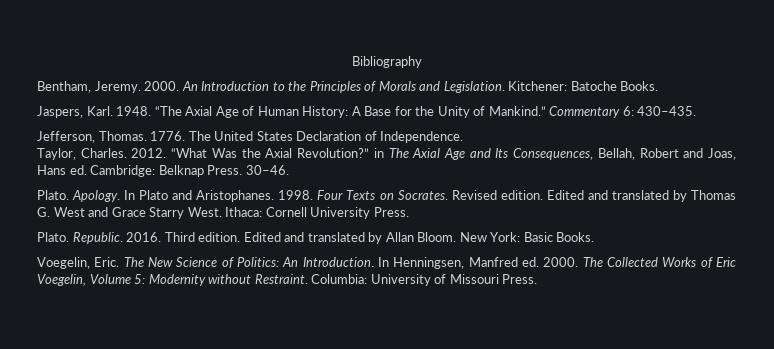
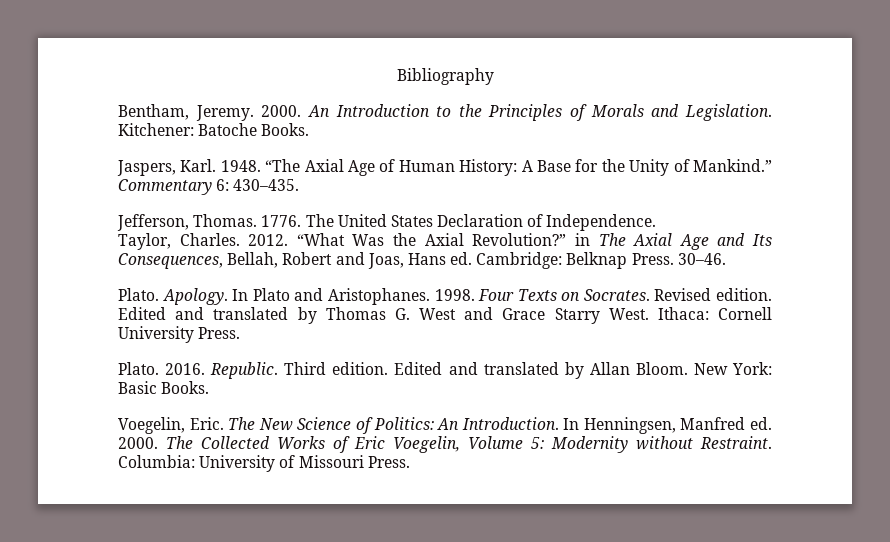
- Republic. 2016.
+ 2016. Republic.

